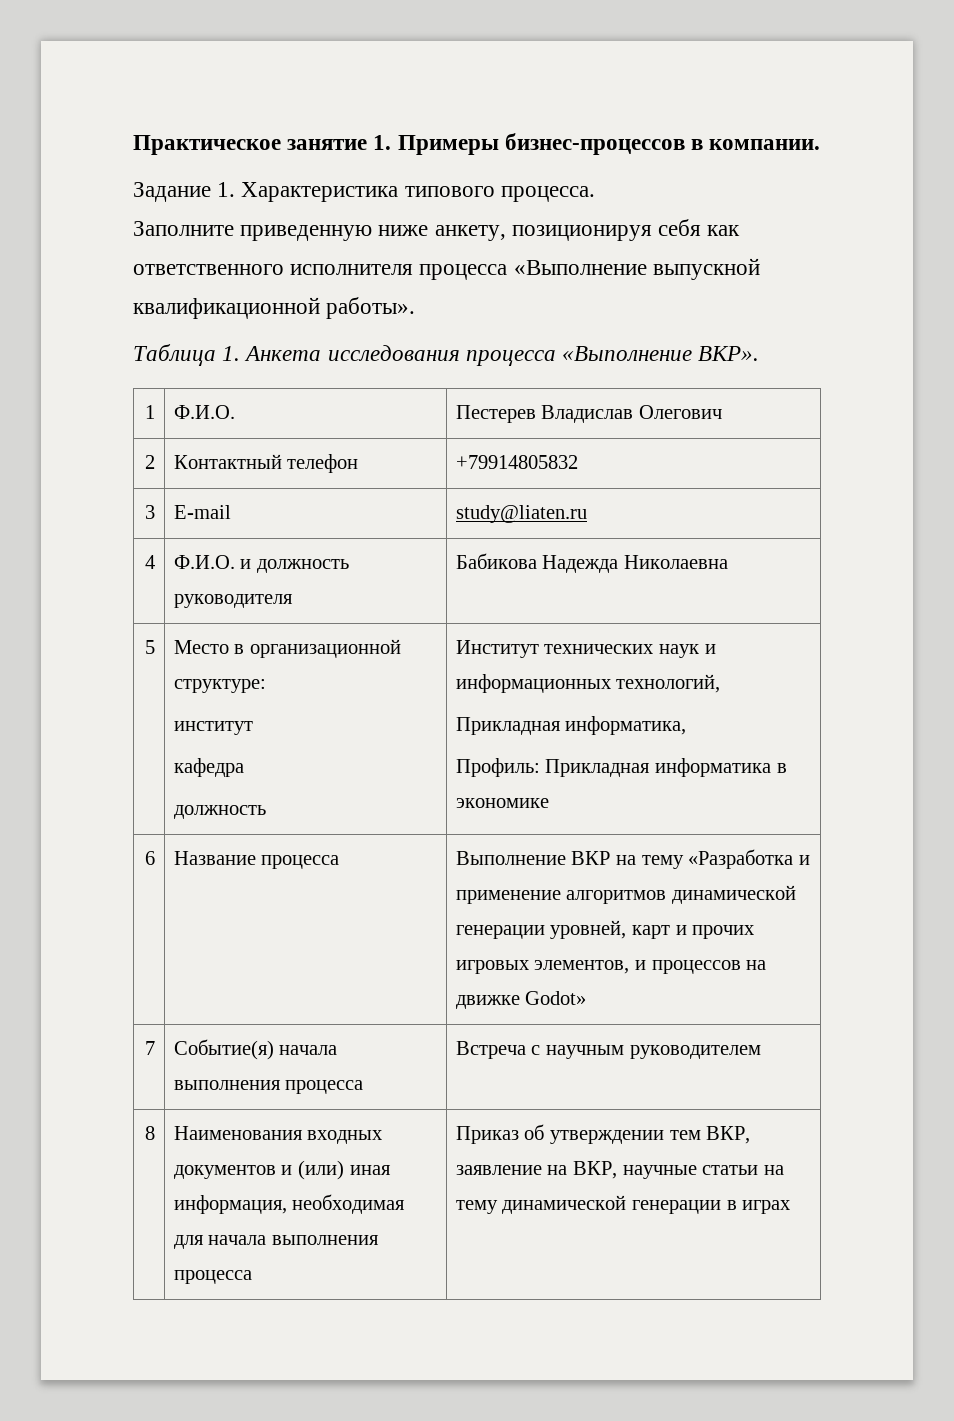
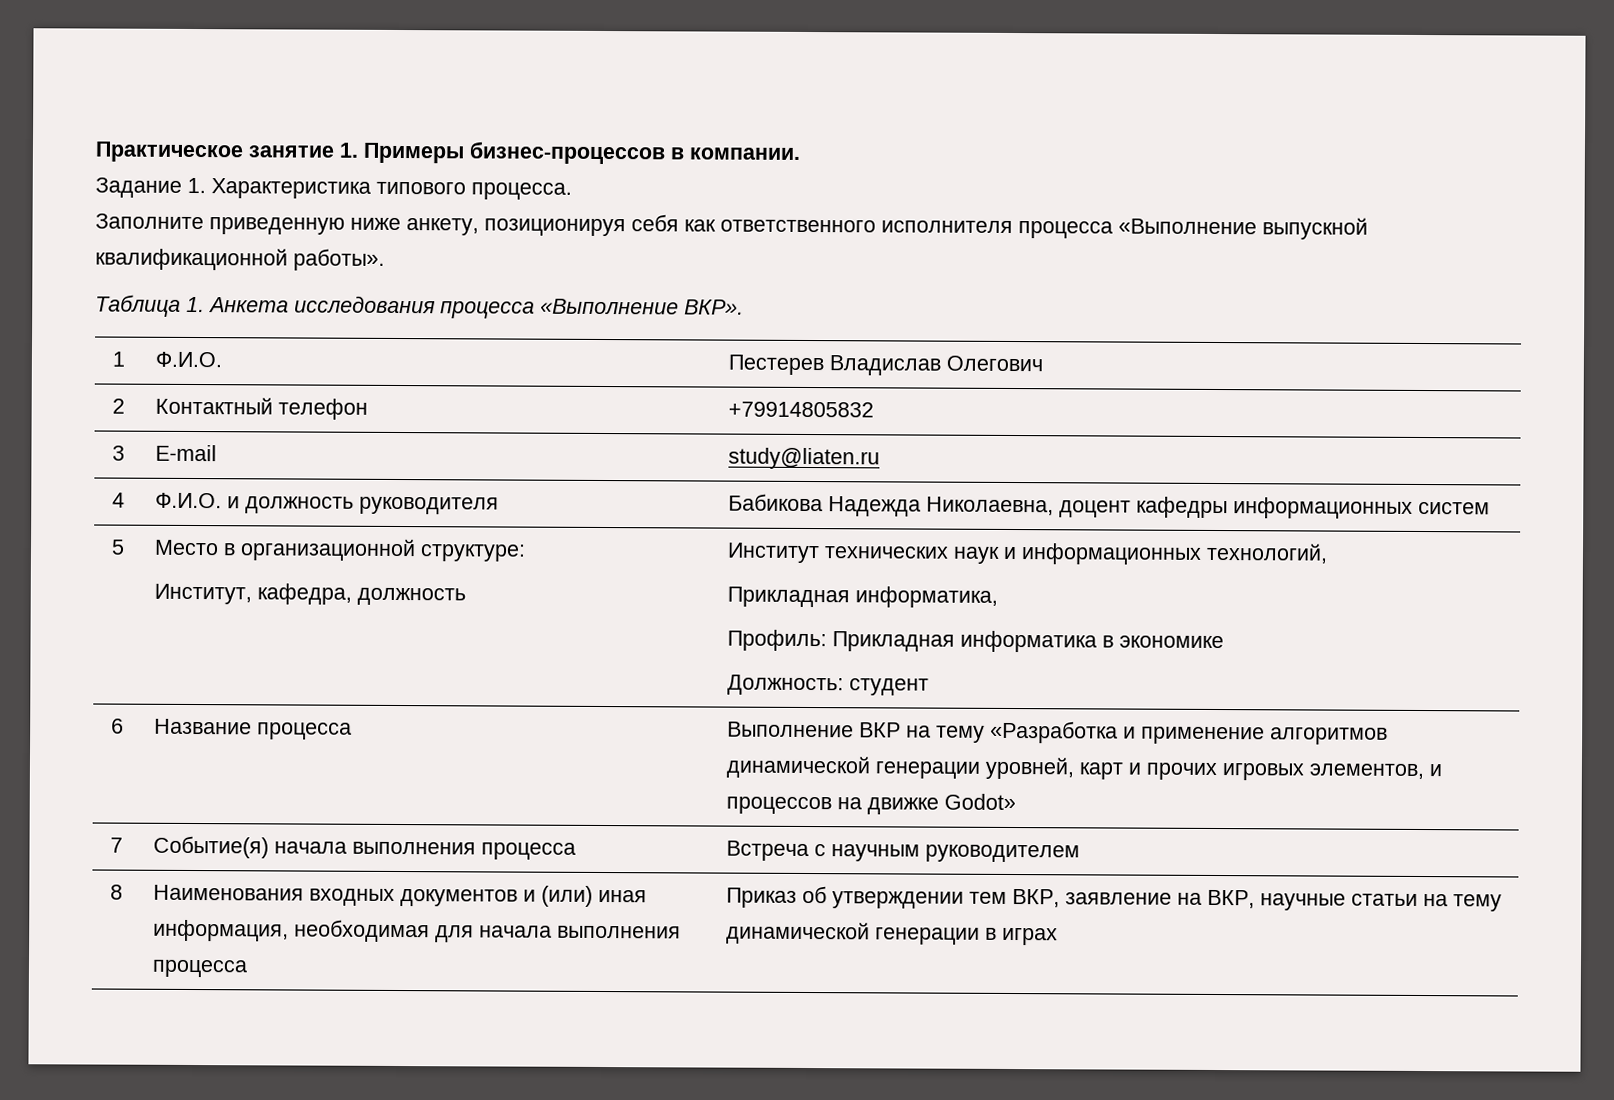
- 4 | Ф.И.О. и должность руководителя | Бабикова Надежда Николаевна
+ 4 | Ф.И.О. и должность руководителя | Бабикова Надежда Николаевна, доцент кафедры информационных систем
  5 | Место в организационной структуре:
- институт
- кафедра
- должность | Институт технических наук и информационных технологий,
+ Институт, кафедра, должность | Институт технических наук и информационных технологий,
  Прикладная информатика,
  Профиль: Прикладная информатика в экономике
+ Должность: студент

